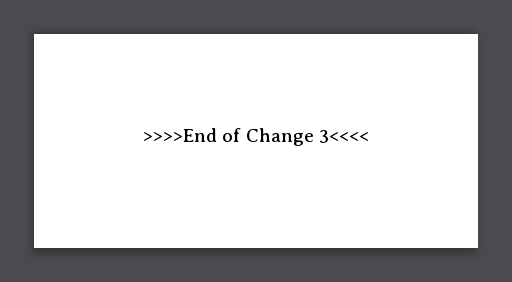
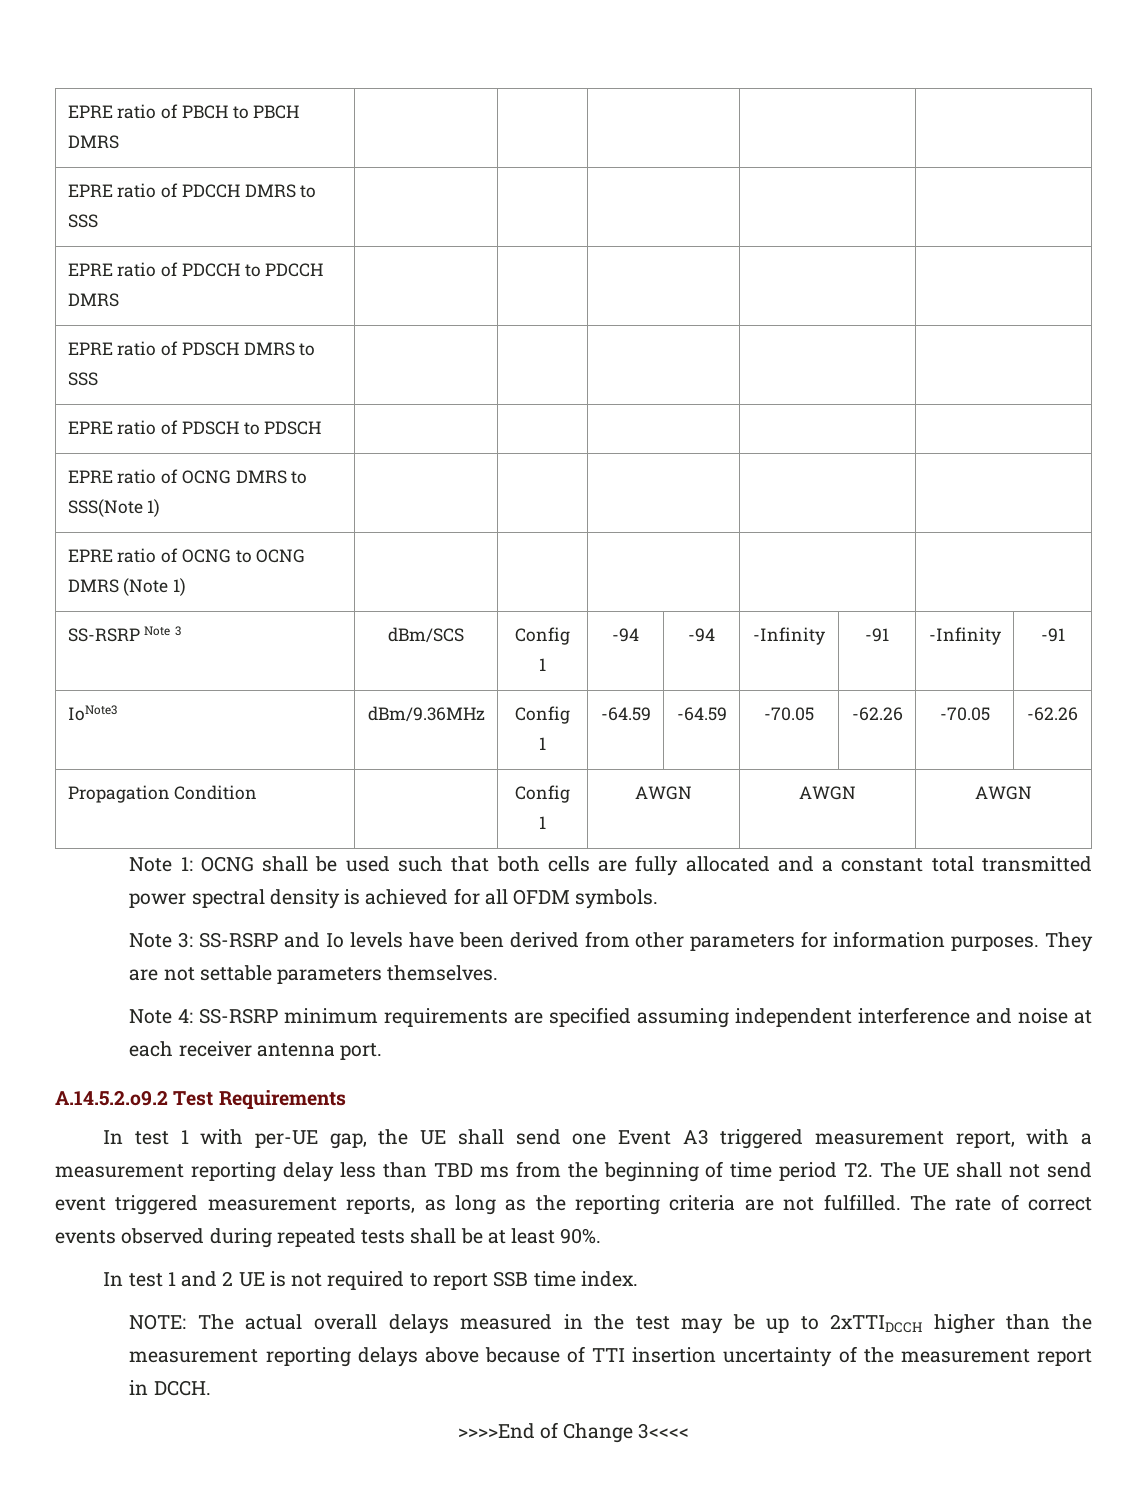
+ EPRE ratio of PBCH to PBCH DMRS | | | | |
+ EPRE ratio of PDCCH DMRS to SSS | | | | |
+ EPRE ratio of PDCCH to PDCCH DMRS | | | | |
+ EPRE ratio of PDSCH DMRS to SSS | | | | |
+ EPRE ratio of PDSCH to PDSCH | | | | |
+ EPRE ratio of OCNG DMRS to SSS(Note 1) | | | | |
+ EPRE ratio of OCNG to OCNG DMRS (Note 1) | | | | |
+ SS-RSRP Note 3 | dBm/SCS | Config 1 | -94 | -94 | -Infinity | -91 | -Infinity | -91
+ IoNote3 | dBm/9.36MHz | Config 1 | -64.59 | -64.59 | -70.05 | -62.26 | -70.05 | -62.26
+ Propagation Condition | | Config 1 | AWGN | AWGN | AWGN
+ Note 1: OCNG shall be used such that both cells are fully allocated and a constant total transmitted power spectral density is achieved for all OFDM symbols.
+ Note 3: SS-RSRP and Io levels have been derived from other parameters for information purposes. They are not settable parameters themselves.
+ Note 4: SS-RSRP minimum requirements are specified assuming independent interference and noise at each receiver antenna port.
+ A.14.5.2.o9.2 Test Requirements
+ In test 1 with per-UE gap, the UE shall send one Event A3 triggered measurement report, with a measurement reporting delay less than TBD ms from the beginning of time period T2. The UE shall not send event triggered measurement reports, as long as the reporting criteria are not fulfilled. The rate of correct events observed during repeated tests shall be at least 90%.
+ In test 1 and 2 UE is not required to report SSB time index.
+ NOTE: The actual overall delays measured in the test may be up to 2xTTIDCCH higher than the measurement reporting delays above because of TTI insertion uncertainty of the measurement report in DCCH.

